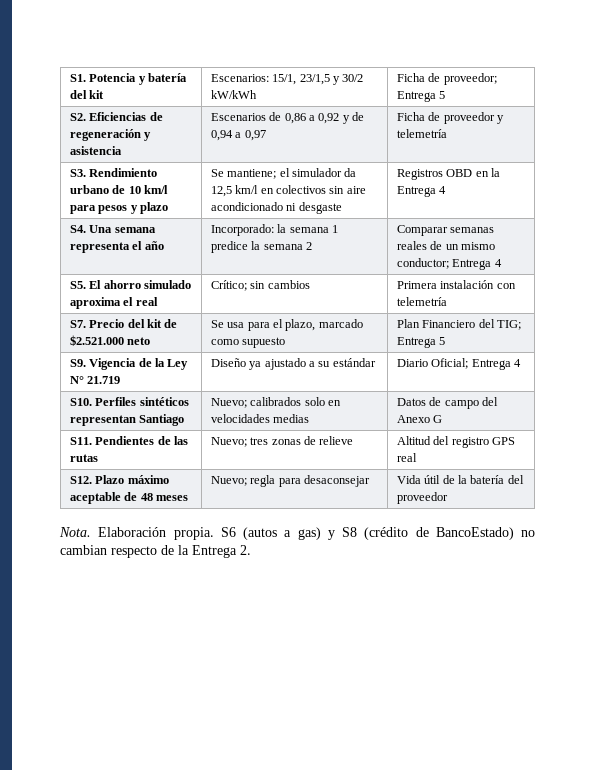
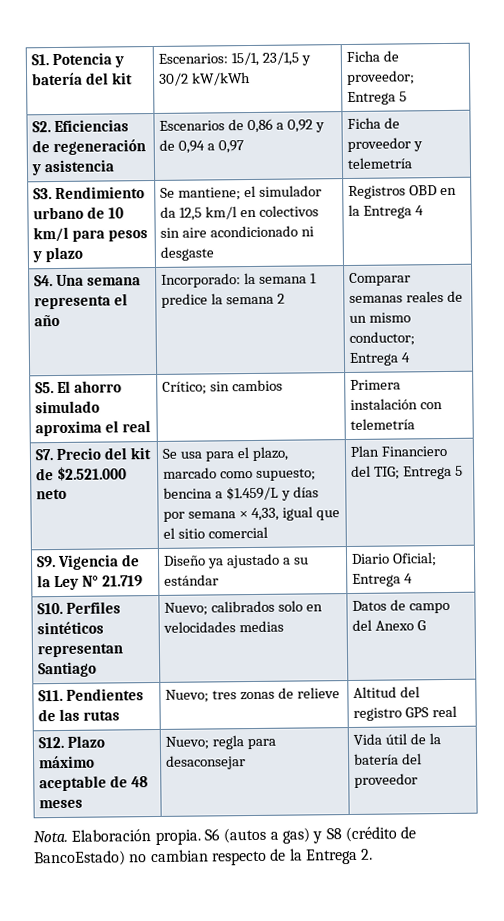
- S7. Precio del kit de $2.521.000 neto | Se usa para el plazo, marcado como supuesto | Plan Financiero del TIG; Entrega 5
+ S7. Precio del kit de $2.521.000 neto | Se usa para el plazo, marcado como supuesto; bencina a $1.459/L y días por semana × 4,33, igual que el sitio comercial | Plan Financiero del TIG; Entrega 5

